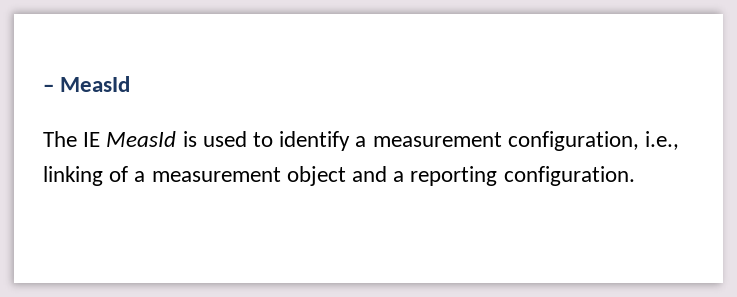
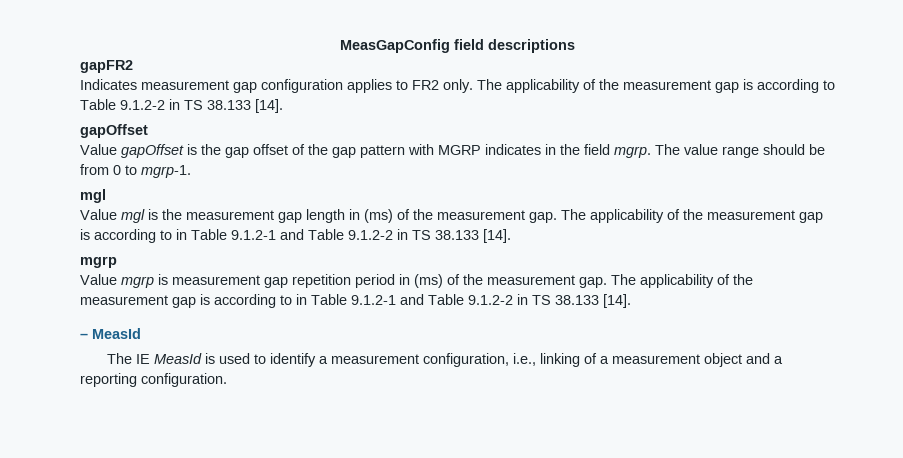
+ MeasGapConfig field descriptions
+ gapFR2
+ Indicates measurement gap configuration applies to FR2 only. The applicability of the measurement gap is according to Table 9.1.2-2 in TS 38.133 [14].
+ gapOffset
+ Value gapOffset is the gap offset of the gap pattern with MGRP indicates in the field mgrp. The value range should be from 0 to mgrp-1.
+ mgl
+ Value mgl is the measurement gap length in (ms) of the measurement gap. The applicability of the measurement gap is according to in Table 9.1.2-1 and Table 9.1.2-2 in TS 38.133 [14].
+ mgrp
+ Value mgrp is measurement gap repetition period in (ms) of the measurement gap. The applicability of the measurement gap is according to in Table 9.1.2-1 and Table 9.1.2-2 in TS 38.133 [14].

